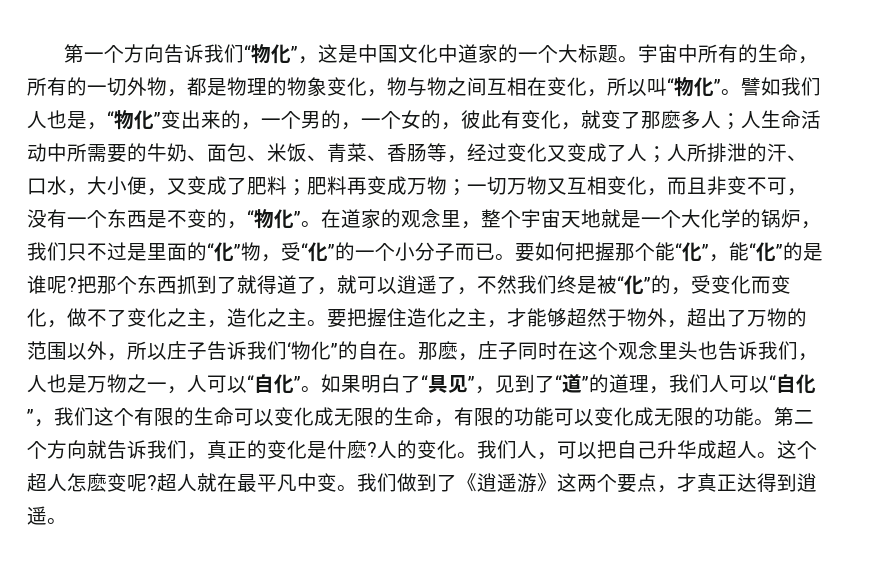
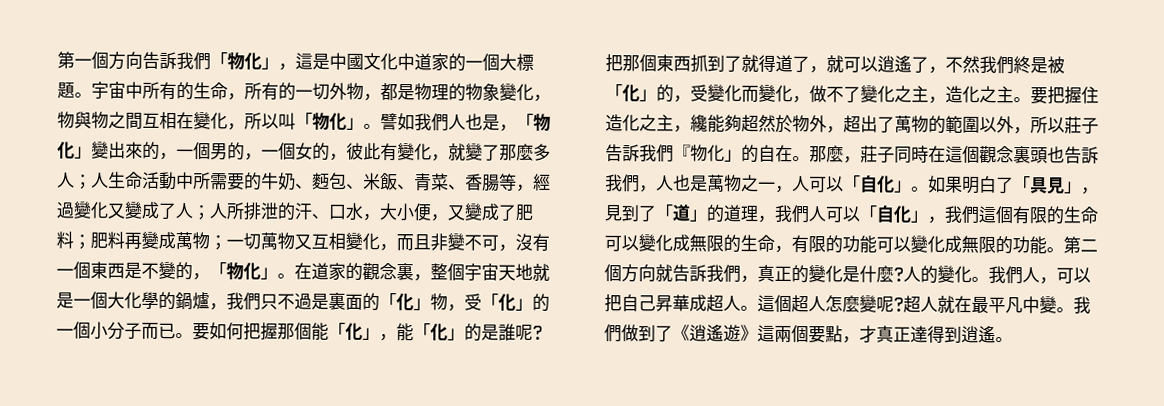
- 第一个方向告诉我们“物化”，这是中国文化中道家的一个大标题。
+ 第一個方向告訴我們「物化」，這是中國文化中道家的一個大標題。
- 宇宙中所有的生命，所有的一切外物，都是物理的物象变化，物与物之间互相在变化，所以叫“物化”。
+ 宇宙中所有的生命，所有的一切外物，都是物理的物象變化，物與物之間互相在變化，所以叫「物化」。
- 譬如我们人也是，“物化”变出来的，一个男的，一个女的，彼此有变化，就变了那麽多人；人生命活动中所需要的牛奶、面包、米饭、青菜、香肠等，经过变化又变成了人；人所排泄的汗、口水，大小便，又变成了肥料；肥料再变成万物；一切万物又互相变化，而且非变不可，没有一个东西是不变的，“物化”。在道家的观念里，整个宇宙天地就是一个大化学的锅炉，我们只不过是里面的“化”物，受“化”的一个小分子而已。
+ 譬如我們人也是，「物化」變出來的，一個男的，一個女的，彼此有變化，就變了那麼多人；人生命活動中所需要的牛奶、麪包、米飯、青菜、香腸等，經過變化又變成了人；人所排泄的汗、口水，大小便，又變成了肥料；肥料再變成萬物；一切萬物又互相變化，而且非變不可，沒有一個東西是不變的，「物化」。在道家的觀念裏，整個宇宙天地就是一個大化學的鍋爐，我們只不過是裏面的「化」物，受「化」的一個小分子而已。
- 要如何把握那个能“化”，能“化”的是谁呢?
+ 要如何把握那個能「化」，能「化」的是誰呢?
- 把那个东西抓到了就得道了，就可以逍遥了，不然我们终是被“化”的，受变化而变化，做不了变化之主，造化之主。
+ 把那個東西抓到了就得道了，就可以逍遙了，不然我們終是被「化」的，受變化而變化，做不了變化之主，造化之主。
- 要把握住造化之主，才能够超然于物外，超出了万物的范围以外，所以庄子告诉我们‘物化”的自在。那麽，庄子同时在这个观念里头也告诉我们，人也是万物之一，人可以“自化”。如果明白了“具见”，见到了“道”的道理，我们人可以“自化”，我们这个有限的生命可以变化成无限的生命，有限的功能可以变化成无限的功能。
+ 要把握住造化之主，纔能夠超然於物外，超出了萬物的範圍以外，所以莊子告訴我們『物化」的自在。那麼，莊子同時在這個觀念裏頭也告訴我們，人也是萬物之一，人可以「自化」。如果明白了「具見」，見到了「道」的道理，我們人可以「自化」，我們這個有限的生命可以變化成無限的生命，有限的功能可以變化成無限的功能。
- 第二个方向就告诉我们，真正的变化是什麽?人的变化。我们人，可以把自己升华成超人。
+ 第二個方向就告訴我們，真正的變化是什麼?人的變化。我們人，可以把自己昇華成超人。
- 这个超人怎麽变呢?
+ 這個超人怎麼變呢?
- 超人就在最平凡中变。我们做到了《逍遥游》这两个要点，才真正达得到逍遥。
+ 超人就在最平凡中變。我們做到了《逍遙遊》這兩個要點，才真正達得到逍遙。

